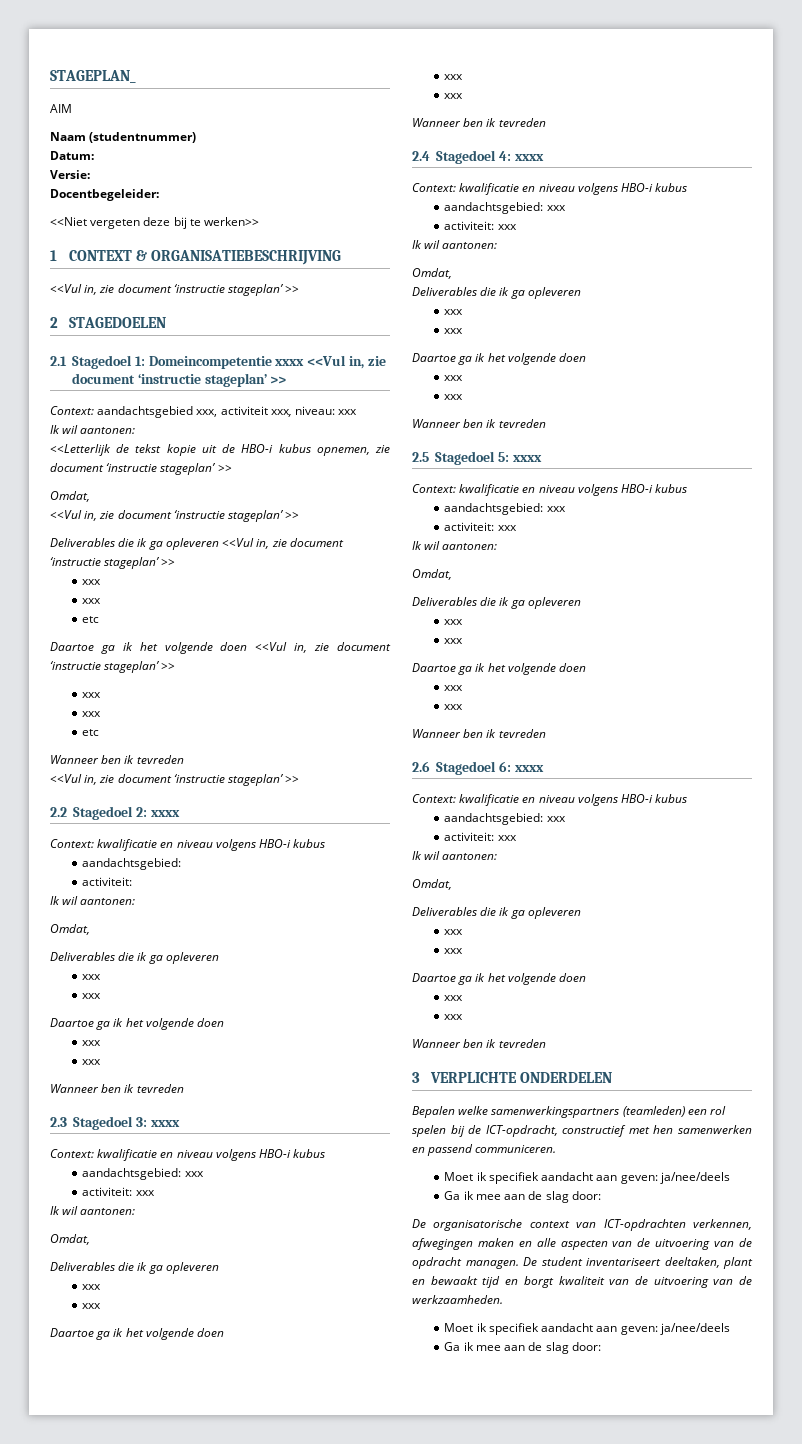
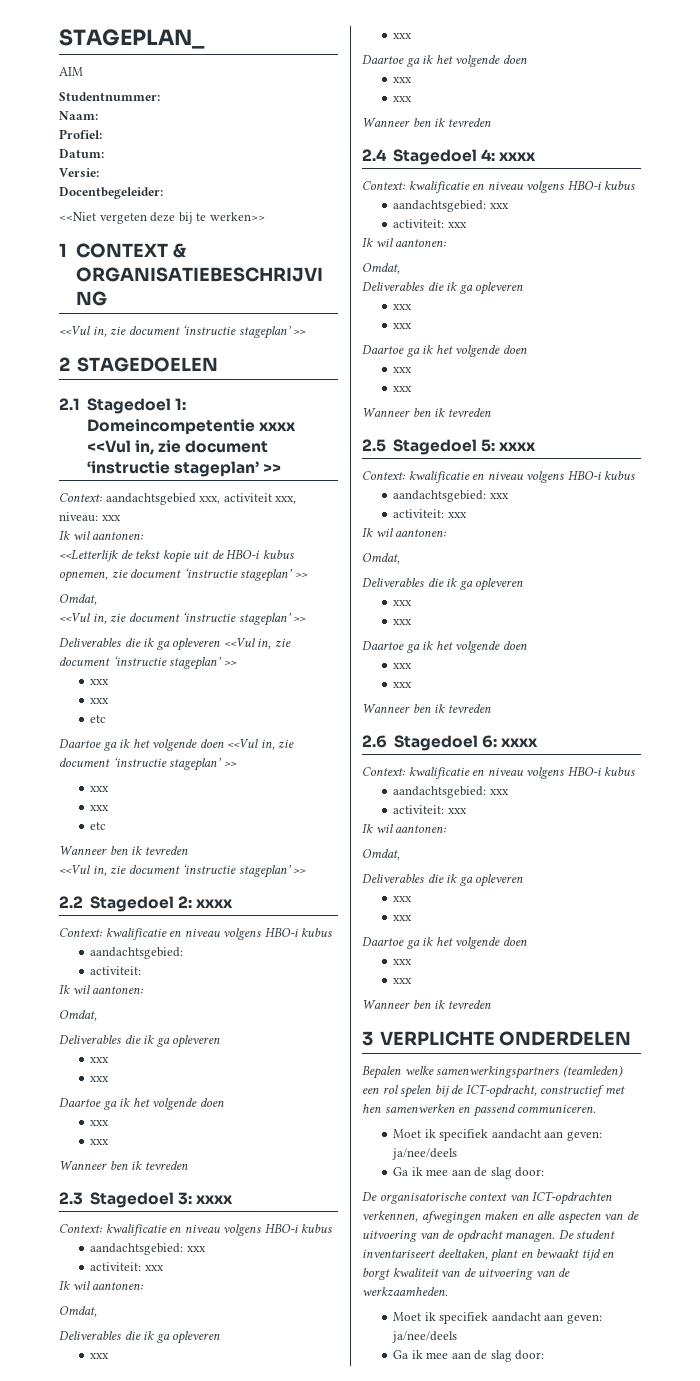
- Naam (studentnummer)
+ Studentnummer:
+ Naam:
+ Profiel:

